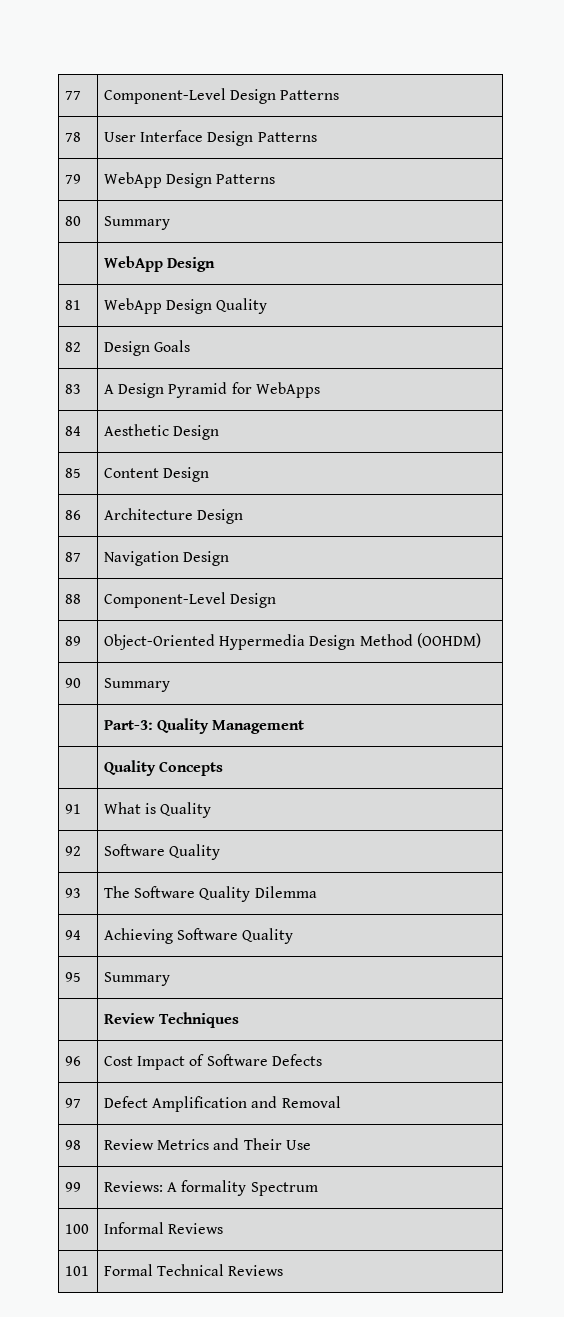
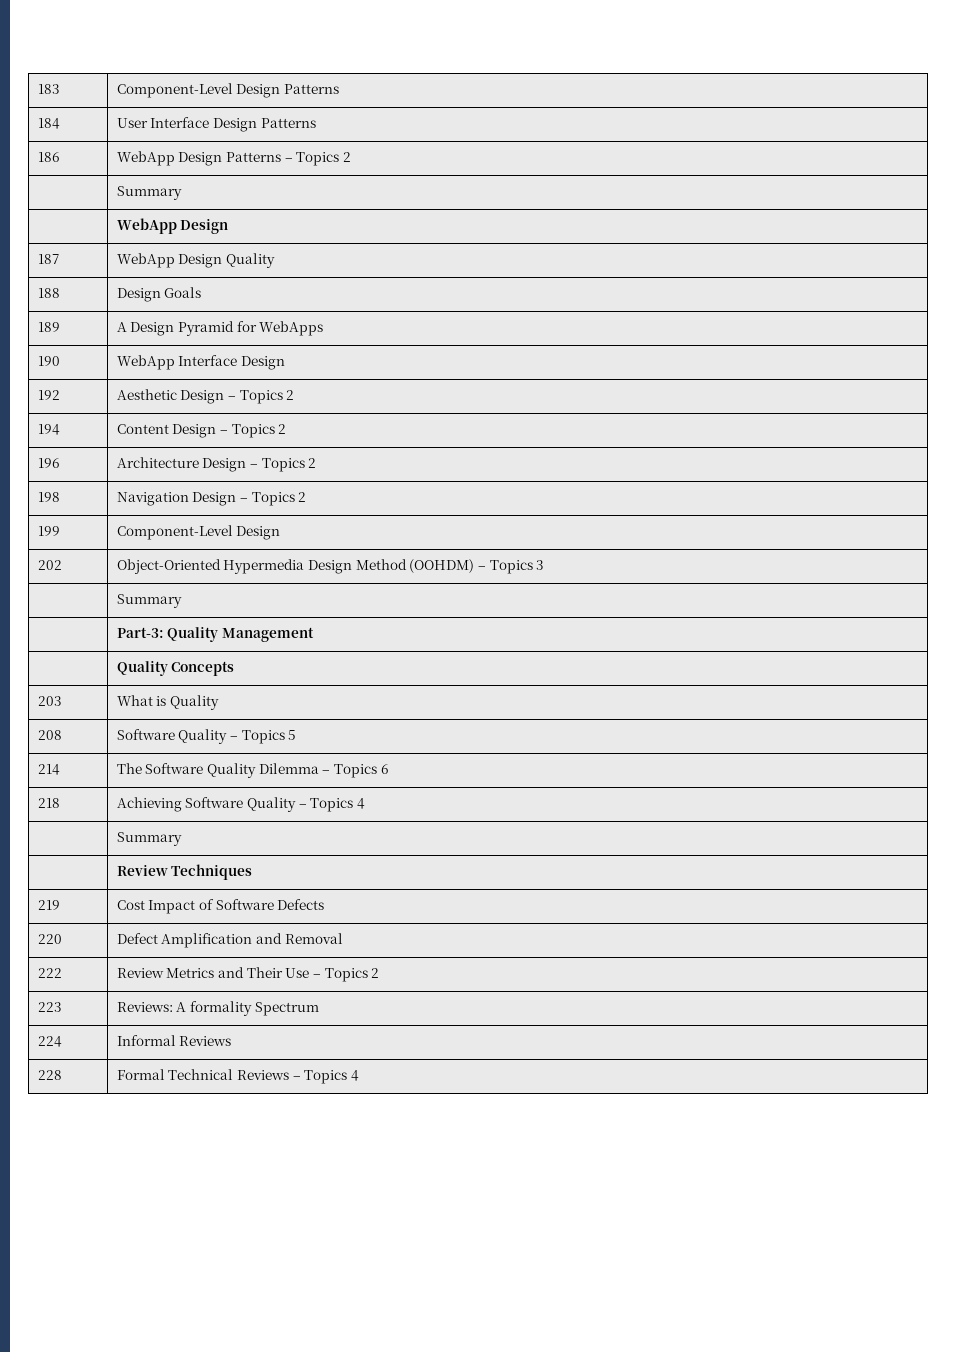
- 77 | Component-Level Design Patterns
+ 183 | Component-Level Design Patterns
- 78 | User Interface Design Patterns
+ 184 | User Interface Design Patterns
- 79 | WebApp Design Patterns
- 80 | Summary
+ 186 | WebApp Design Patterns – Topics 2
+ | Summary
- 81 | WebApp Design Quality
+ 187 | WebApp Design Quality
- 82 | Design Goals
+ 188 | Design Goals
- 83 | A Design Pyramid for WebApps
+ 189 | A Design Pyramid for WebApps
- 84 | Aesthetic Design
- 85 | Content Design
- 86 | Architecture Design
- 87 | Navigation Design
- 88 | Component-Level Design
+ 190 | WebApp Interface Design
+ 192 | Aesthetic Design – Topics 2
+ 194 | Content Design – Topics 2
+ 196 | Architecture Design – Topics 2
+ 198 | Navigation Design – Topics 2
+ 199 | Component-Level Design
- 89 | Object-Oriented Hypermedia Design Method (OOHDM)
- 90 | Summary
+ 202 | Object-Oriented Hypermedia Design Method (OOHDM) – Topics 3
+ | Summary
- 91 | What is Quality
+ 203 | What is Quality
- 92 | Software Quality
- 93 | The Software Quality Dilemma
- 94 | Achieving Software Quality
- 95 | Summary
+ 208 | Software Quality – Topics 5
+ 214 | The Software Quality Dilemma – Topics 6
+ 218 | Achieving Software Quality – Topics 4
+ | Summary
- 96 | Cost Impact of Software Defects
+ 219 | Cost Impact of Software Defects
- 97 | Defect Amplification and Removal
+ 220 | Defect Amplification and Removal
- 98 | Review Metrics and Their Use
- 99 | Reviews: A formality Spectrum
+ 222 | Review Metrics and Their Use – Topics 2
+ 223 | Reviews: A formality Spectrum
- 100 | Informal Reviews
+ 224 | Informal Reviews
- 101 | Formal Technical Reviews
+ 228 | Formal Technical Reviews – Topics 4

